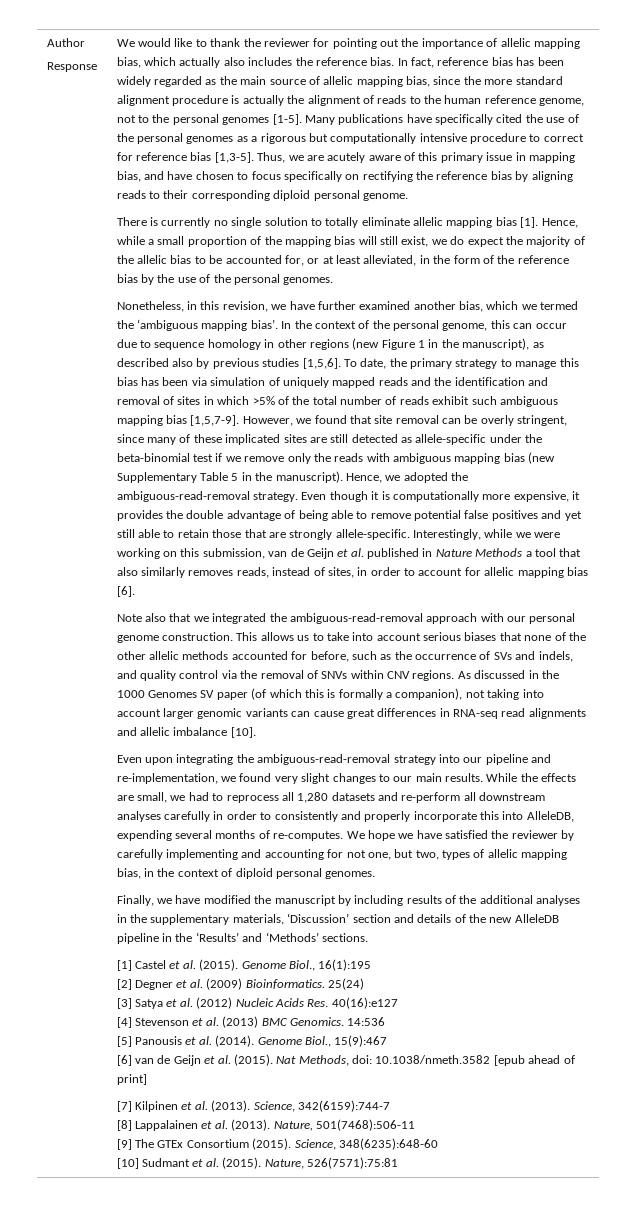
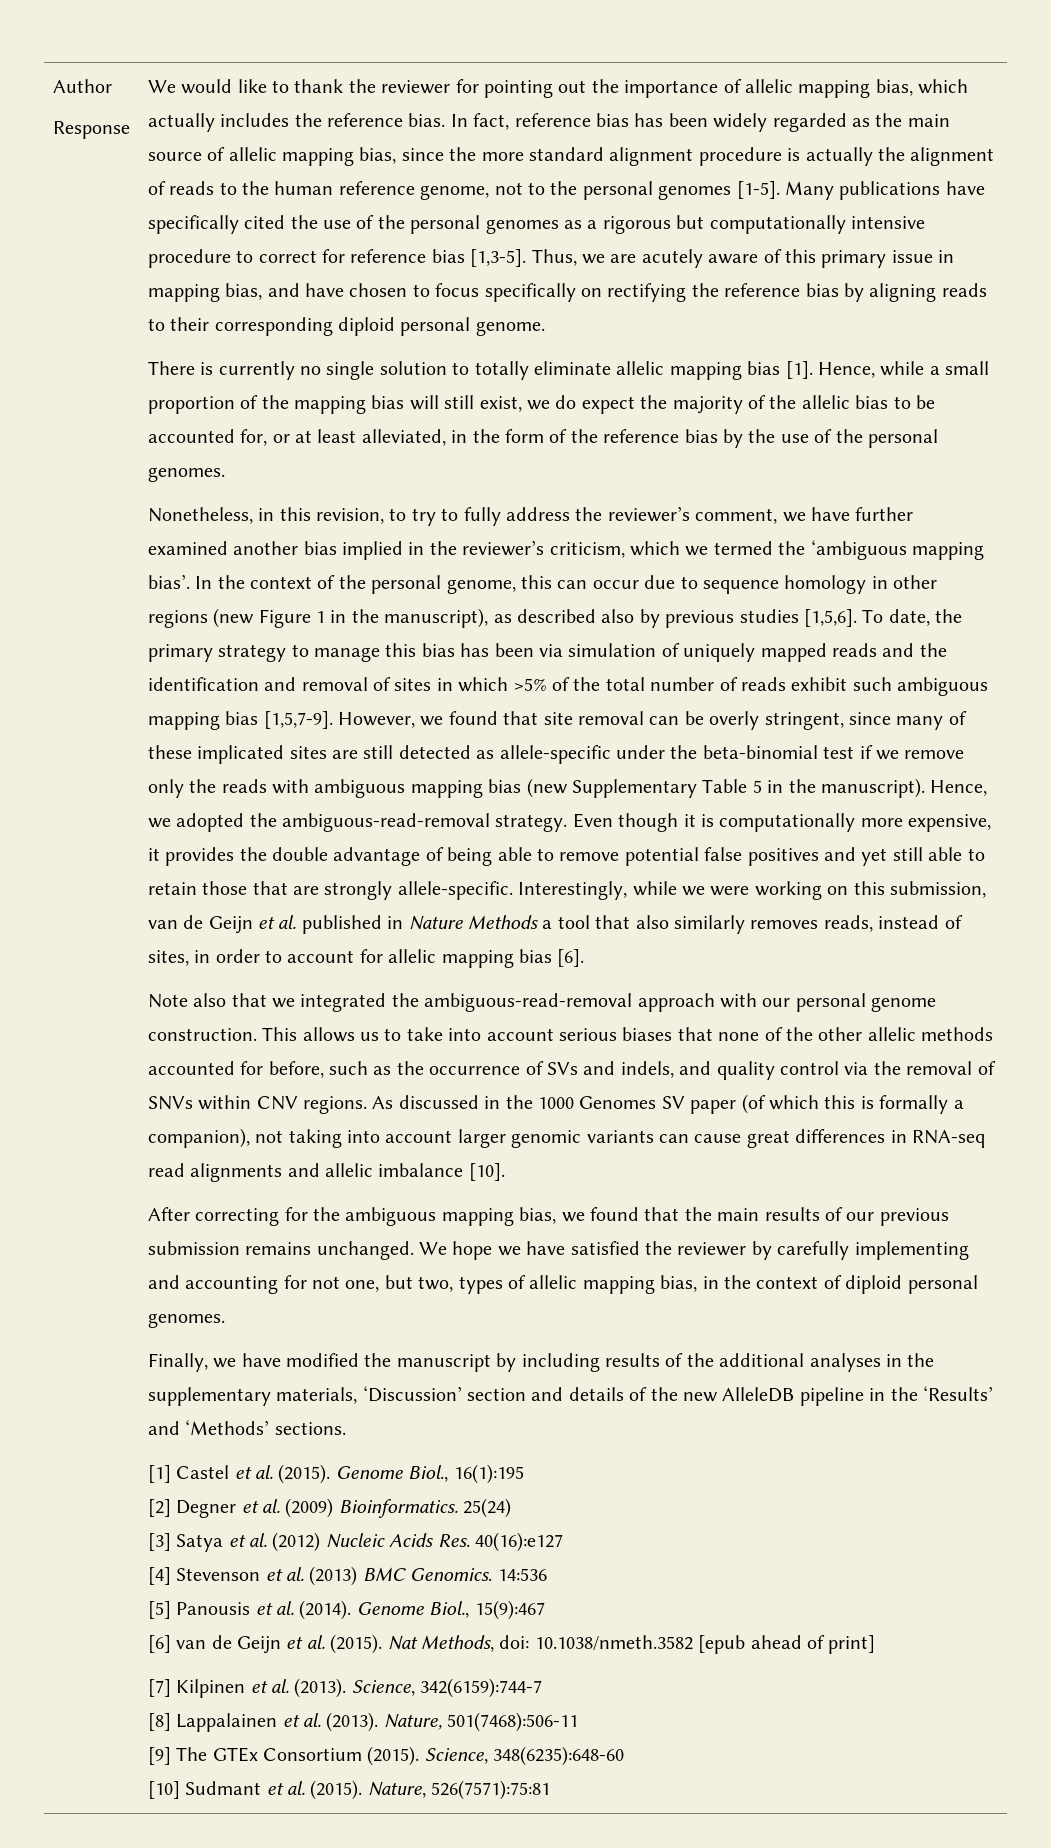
- We would like to thank the reviewer for pointing out the importance of allelic mapping bias, which actually also includes the reference bias.
+ We would like to thank the reviewer for pointing out the importance of allelic mapping bias, which actually includes the reference bias.
- Nonetheless, in this revision, we have further examined another bias, which we termed the ‘ambiguous mapping bias’.
+ Nonetheless, in this revision, to try to fully address the reviewer’s comment, we have further examined another bias implied in the reviewer’s criticism, which we termed the ‘ambiguous mapping bias’.
- Even upon integrating the ambiguous-read-removal strategy into our pipeline and re-implementation, we found very slight changes to our main results. While the effects are small, we had to reprocess all 1,280 datasets and re-perform all downstream analyses carefully in order to consistently and properly incorporate this into AlleleDB, expending several months of re-computes.
+ After correcting for the ambiguous mapping bias, we found that the main results of our previous submission remains unchanged.

